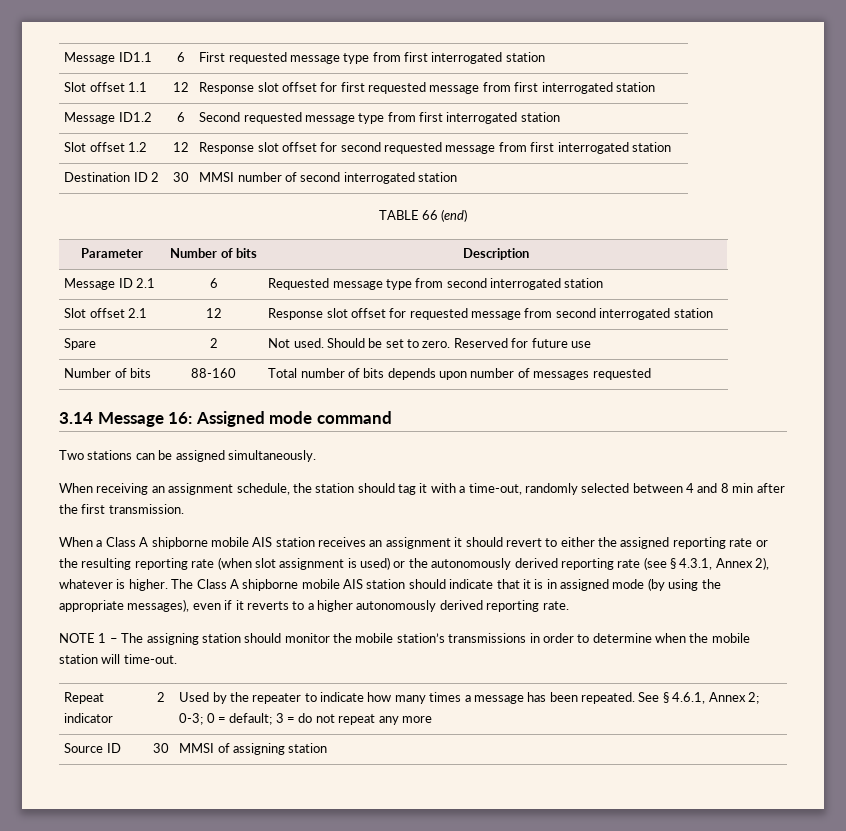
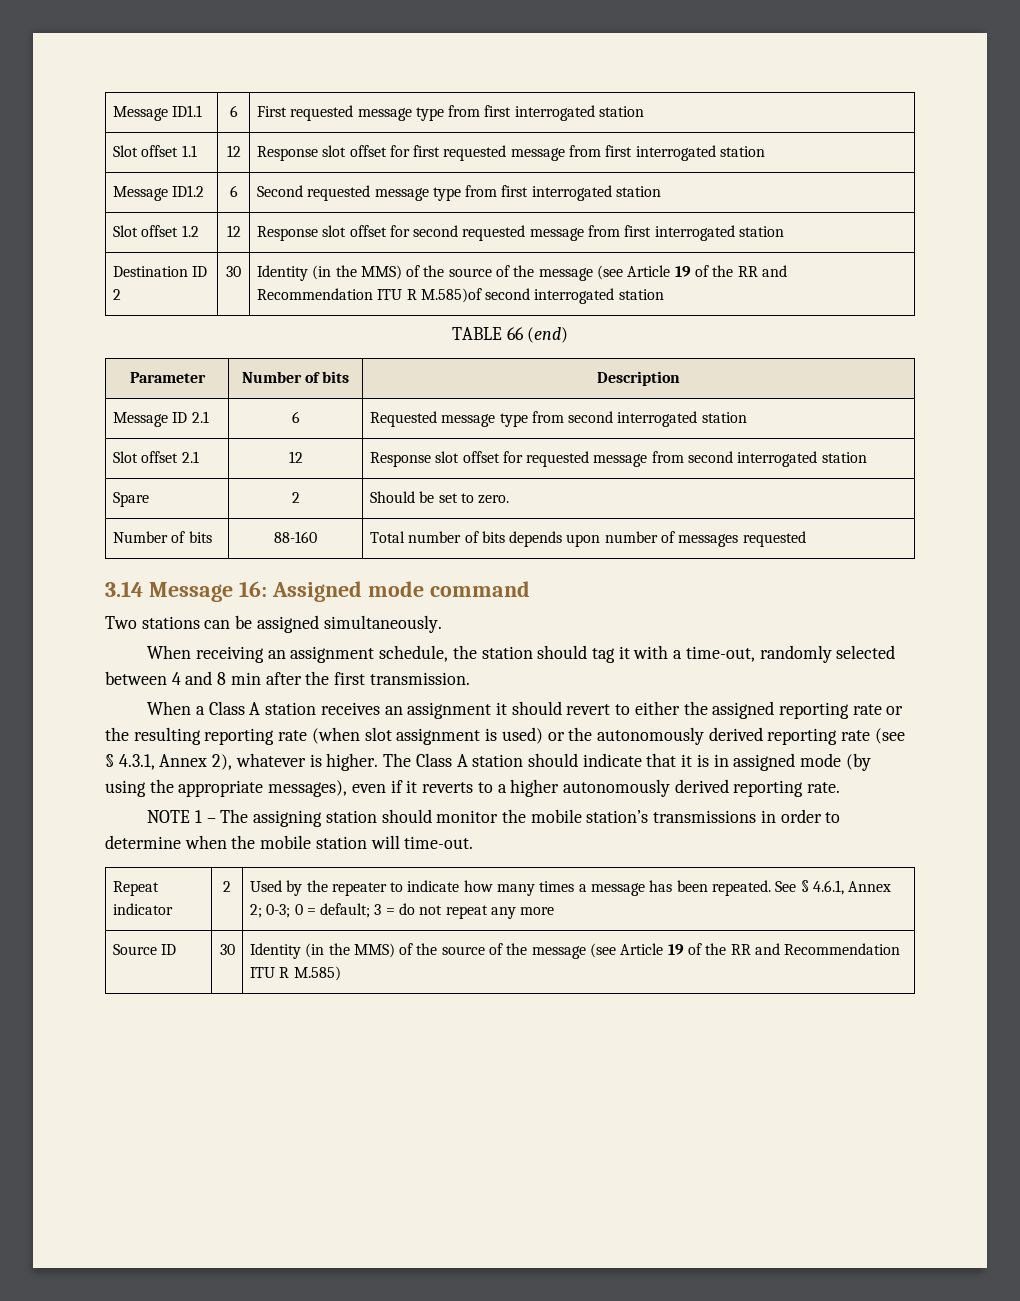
- Destination ID 2 | 30 | MMSI number of second interrogated station
+ Destination ID 2 | 30 | Identity (in the MMS) of the source of the message (see Article 19 of the RR and Recommendation ITU R M.585)of second interrogated station
- Spare | 2 | Not used. Should be set to zero. Reserved for future use
+ Spare | 2 | Should be set to zero.
- When a Class A shipborne mobile AIS station receives an assignment it should revert to either the assigned reporting rate or the resulting reporting rate (when slot assignment is used) or the autonomously derived reporting rate (see § 4.3.1, Annex 2), whatever is higher.
+ When a Class A station receives an assignment it should revert to either the assigned reporting rate or the resulting reporting rate (when slot assignment is used) or the autonomously derived reporting rate (see § 4.3.1, Annex 2), whatever is higher.
- The Class A shipborne mobile AIS station should indicate that it is in assigned mode (by using the appropriate messages), even if it reverts to a higher autonomously derived reporting rate.
+ The Class A station should indicate that it is in assigned mode (by using the appropriate messages), even if it reverts to a higher autonomously derived reporting rate.
- Source ID | 30 | MMSI of assigning station
+ Source ID | 30 | Identity (in the MMS) of the source of the message (see Article 19 of the RR and Recommendation ITU R M.585)

